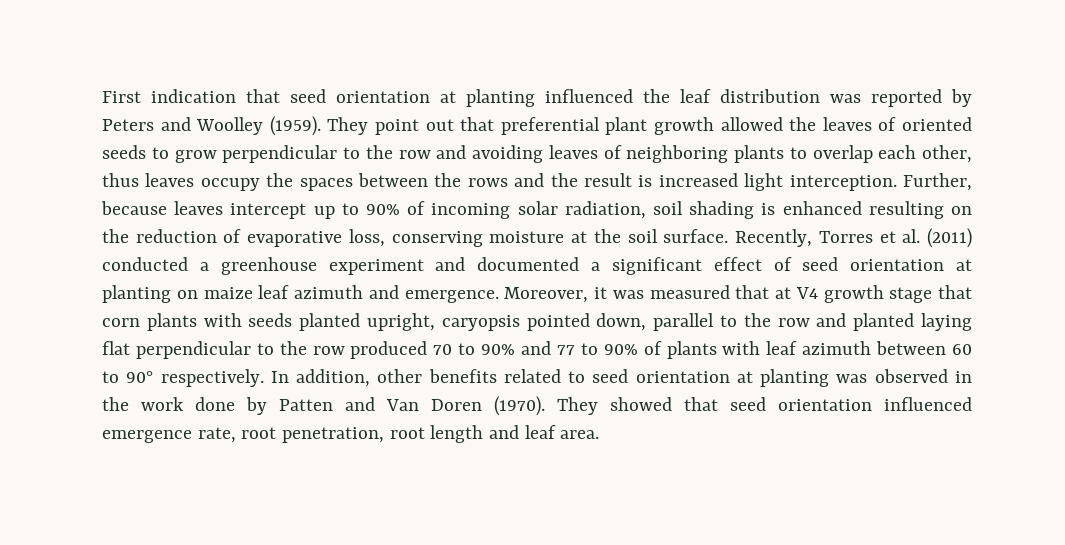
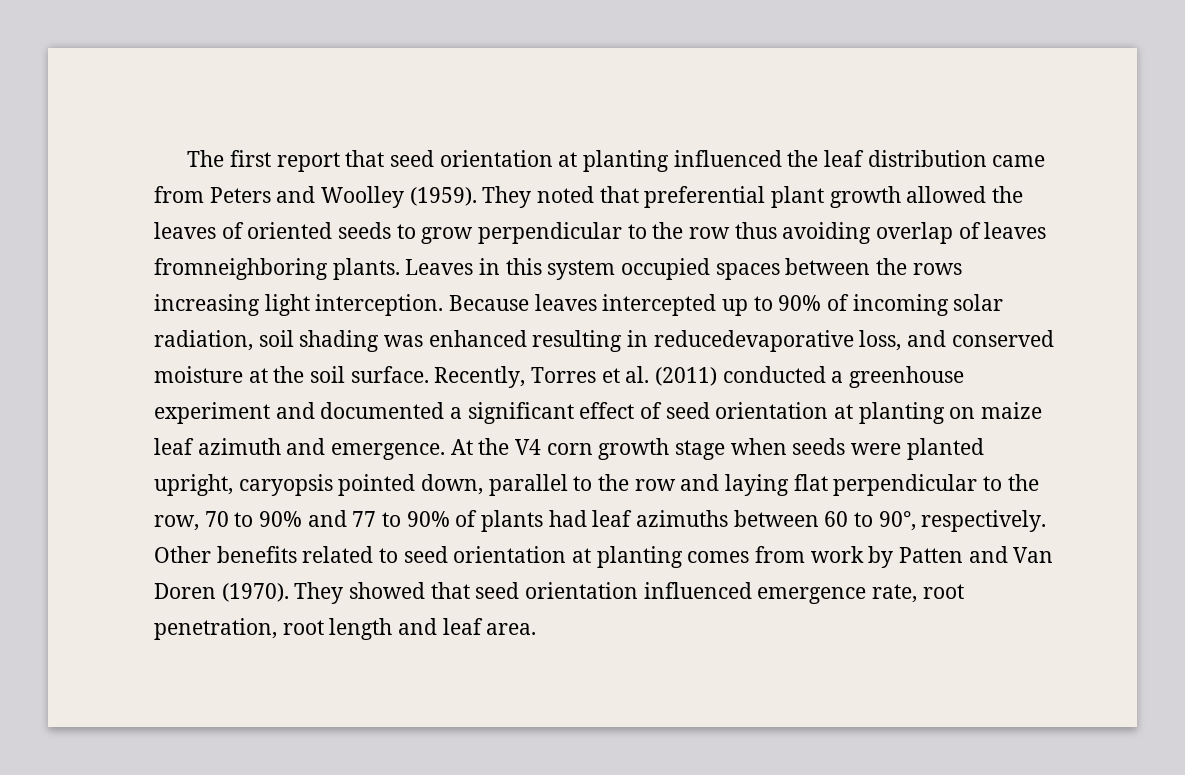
- First indication that seed orientation at planting influenced the leaf distribution was reported by Peters and Woolley (1959).
+ The first report that seed orientation at planting influenced the leaf distribution came from Peters and Woolley (1959).
- They point out that preferential plant growth allowed the leaves of oriented seeds to grow perpendicular to the row and avoiding leaves of neighboring plants to overlap each other, thus leaves occupy the spaces between the rows and the result is increased light interception. Further, because leaves intercept up to 90% of incoming solar radiation, soil shading is enhanced resulting on the reduction of evaporative loss, conserving moisture at the soil surface.
+ They noted that preferential plant growth allowed the leaves of oriented seeds to grow perpendicular to the row thus avoiding overlap of leaves fromneighboring plants. Leaves in this system occupied spaces between the rows increasing light interception. Because leaves intercepted up to 90% of incoming solar radiation, soil shading was enhanced resulting in reducedevaporative loss, and conserved moisture at the soil surface.
- Moreover, it was measured that at V4 growth stage that corn plants with seeds planted upright, caryopsis pointed down, parallel to the row and planted laying flat perpendicular to the row produced 70 to 90% and 77 to 90% of plants with leaf azimuth between 60 to 90° respectively. In addition, other benefits related to seed orientation at planting was observed in the work done by Patten and Van Doren (1970).
+ At the V4 corn growth stage when seeds were planted upright, caryopsis pointed down, parallel to the row and laying flat perpendicular to the row, 70 to 90% and 77 to 90% of plants had leaf azimuths between 60 to 90°, respectively. Other benefits related to seed orientation at planting comes from work by Patten and Van Doren (1970).

